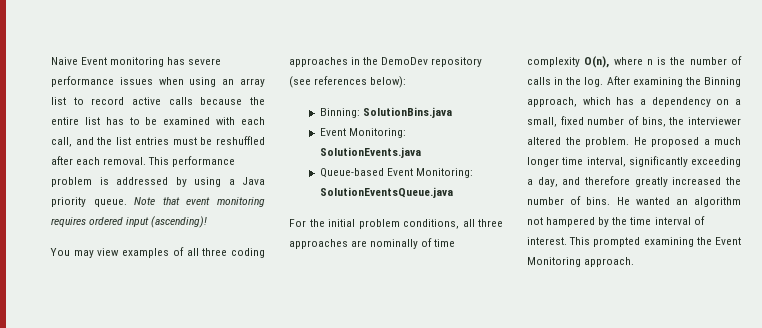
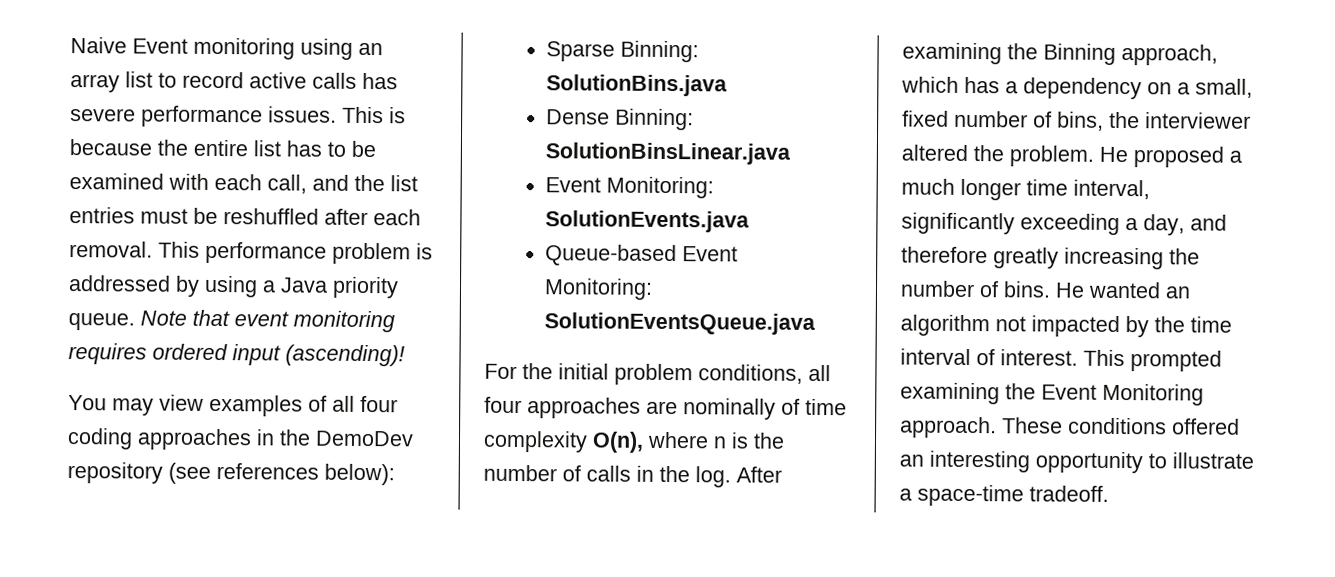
- Naive Event monitoring has severe performance issues when using an array list to record active calls because the entire list has to be examined with each call, and the list entries must be reshuffled after each removal.
+ Naive Event monitoring using an array list to record active calls has severe performance issues. This is because the entire list has to be examined with each call, and the list entries must be reshuffled after each removal.
- You may view examples of all three coding approaches in the DemoDev repository (see references below):
+ You may view examples of all four coding approaches in the DemoDev repository (see references below):
- Binning: SolutionBins.java
+ Sparse Binning: SolutionBins.java
+ Dense Binning: SolutionBinsLinear.java
- For the initial problem conditions, all three approaches are nominally of time complexity O(n), where n is the number of calls in the log.
+ For the initial problem conditions, all four approaches are nominally of time complexity O(n), where n is the number of calls in the log.
- He proposed a much longer time interval, significantly exceeding a day, and therefore greatly increased the number of bins.
+ He proposed a much longer time interval, significantly exceeding a day, and therefore greatly increasing the number of bins.
- He wanted an algorithm not hampered by the time interval of interest.
+ He wanted an algorithm not impacted by the time interval of interest.
+ These conditions offered an interesting opportunity to illustrate a space-time tradeoff.

